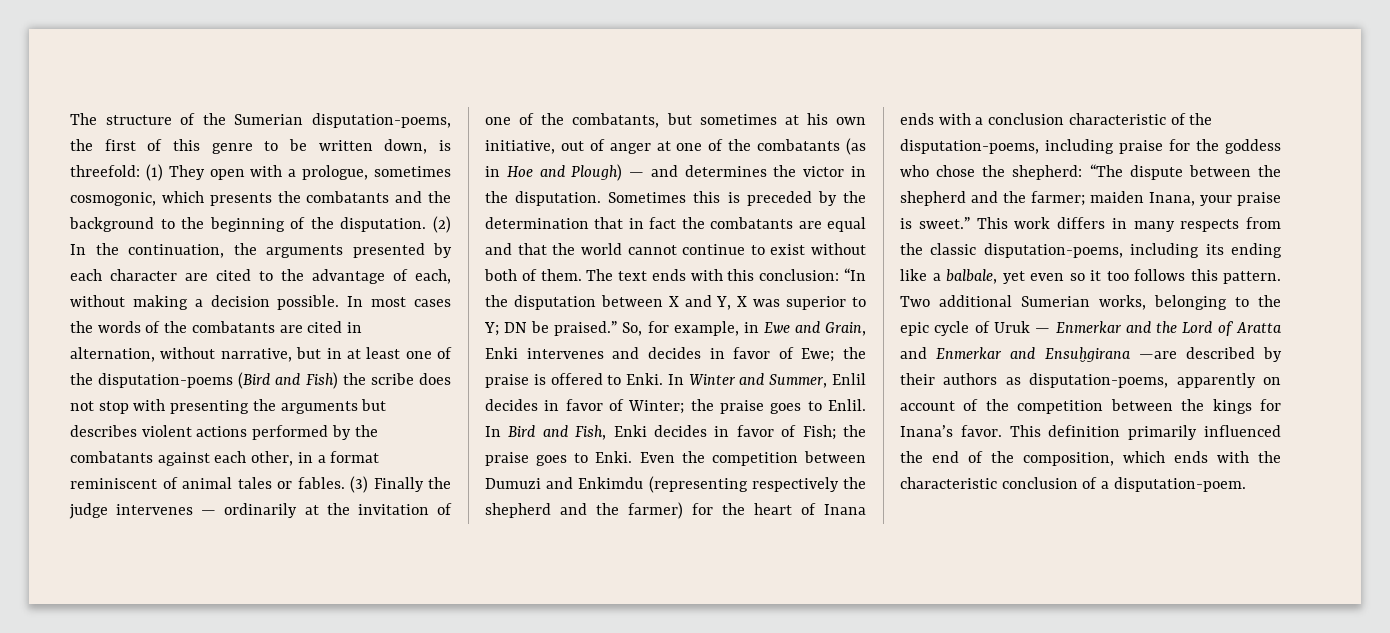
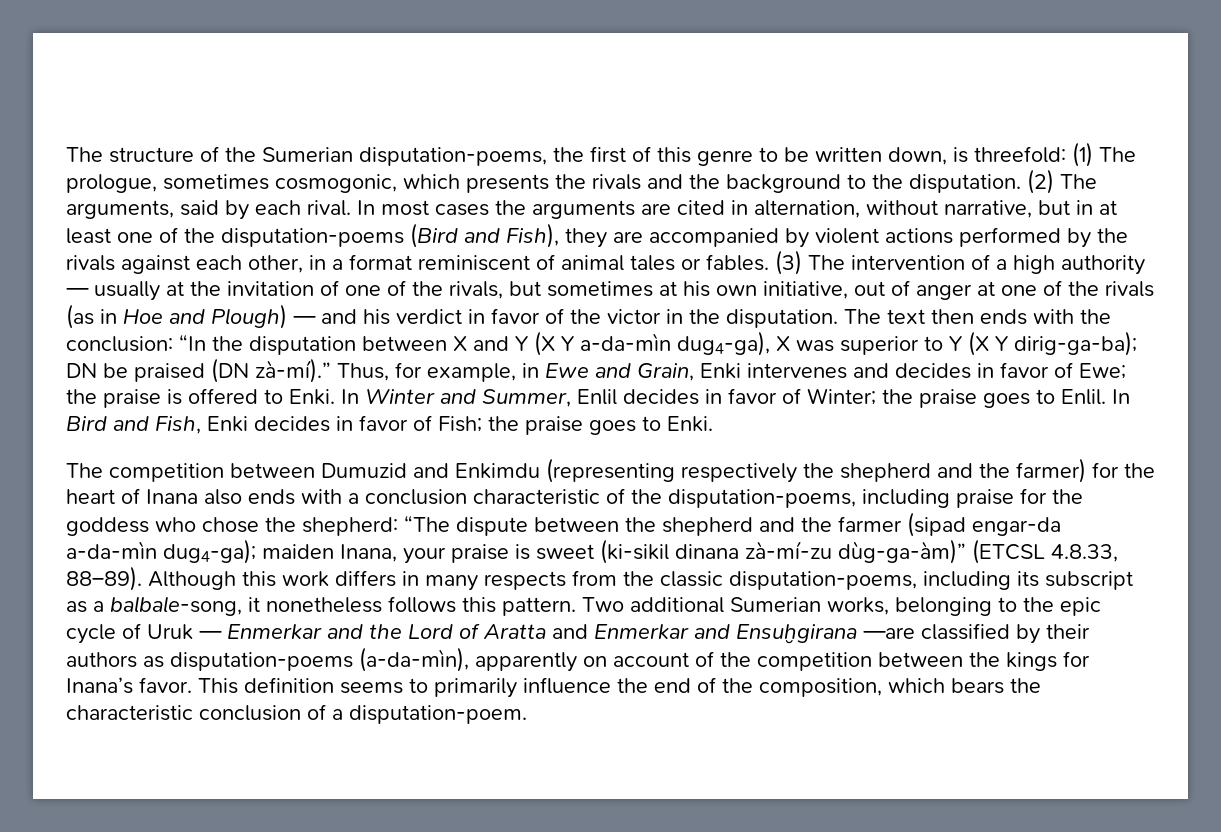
- (1) They open with a prologue, sometimes cosmogonic, which presents the combatants and the background to the beginning of the disputation. (2) In the continuation, the arguments presented by each character are cited to the advantage of each, without making a decision possible. In most cases the words of the combatants are cited in alternation, without narrative, but in at least one of the disputation-poems (Bird and Fish) the scribe does not stop with presenting the arguments but describes violent actions performed by the combatants against each other, in a format reminiscent of animal tales or fables.
+ (1) The prologue, sometimes cosmogonic, which presents the rivals and the background to the disputation. (2) The arguments, said by each rival. In most cases the arguments are cited in alternation, without narrative, but in at least one of the disputation-poems (Bird and Fish), they are accompanied by violent actions performed by the rivals against each other, in a format reminiscent of animal tales or fables.
- (3) Finally the judge intervenes — ordinarily at the invitation of one of the combatants, but sometimes at his own initiative, out of anger at one of the combatants (as in Hoe and Plough) — and determines the victor in the disputation.
+ (3) The intervention of a high authority — usually at the invitation of one of the rivals, but sometimes at his own initiative, out of anger at one of the rivals (as in Hoe and Plough) — and his verdict in favor of the victor in the disputation.
- Sometimes this is preceded by the determination that in fact the combatants are equal and that the world cannot continue to exist without both of them.
- The text ends with this conclusion: “In the disputation between X and Y, X was superior to Y; DN be praised.” So, for example, in Ewe and Grain, Enki intervenes and decides in favor of Ewe; the praise is offered to Enki.
+ The text then ends with the conclusion: “In the disputation between X and Y (X Y a-da-mìn dug4-ga), X was superior to Y (X Y dirig-ga-ba); DN be praised (DN zà-mí).” Thus, for example, in Ewe and Grain, Enki intervenes and decides in favor of Ewe; the praise is offered to Enki.
- the praise goes to Enki. Even the competition between Dumuzi and Enkimdu (representing respectively the shepherd and the farmer) for the heart of Inana ends with a conclusion characteristic of the disputation-poems, including praise for the goddess who chose the shepherd:
+ the praise goes to Enki.
+ The competition between Dumuzid and Enkimdu (representing respectively the shepherd and the farmer) for the heart of Inana also ends with a conclusion characteristic of the disputation-poems, including praise for the goddess who chose the shepherd:
- “The dispute between the shepherd and the farmer;
+ “The dispute between the shepherd and the farmer (sipad engar-da a-da-mìn dug4-ga);
- maiden Inana, your praise is sweet.” This work differs in many respects from the classic disputation-poems, including its ending like a balbale, yet even so it too follows this pattern.
+ maiden Inana, your praise is sweet (ki-sikil dinana zà-mí-zu dùg-ga-àm)” (ETCSL 4.8.33, 88–89). Although this work differs in many respects from the classic disputation-poems, including its subscript as a balbale-song, it nonetheless follows this pattern.
- Two additional Sumerian works, belonging to the epic cycle of Uruk — Enmerkar and the Lord of Aratta and Enmerkar and Ensuḫgirana —are described by their authors as disputation-poems, apparently on account of the competition between the kings for Inana’s favor.
+ Two additional Sumerian works, belonging to the epic cycle of Uruk — Enmerkar and the Lord of Aratta and Enmerkar and Ensuḫgirana —are classified by their authors as disputation-poems (a-da-mìn), apparently on account of the competition between the kings for Inana’s favor.
- This definition primarily influenced the end of the composition, which ends with the characteristic conclusion of a disputation-poem.
+ This definition seems to primarily influence the end of the composition, which bears the characteristic conclusion of a disputation-poem.

